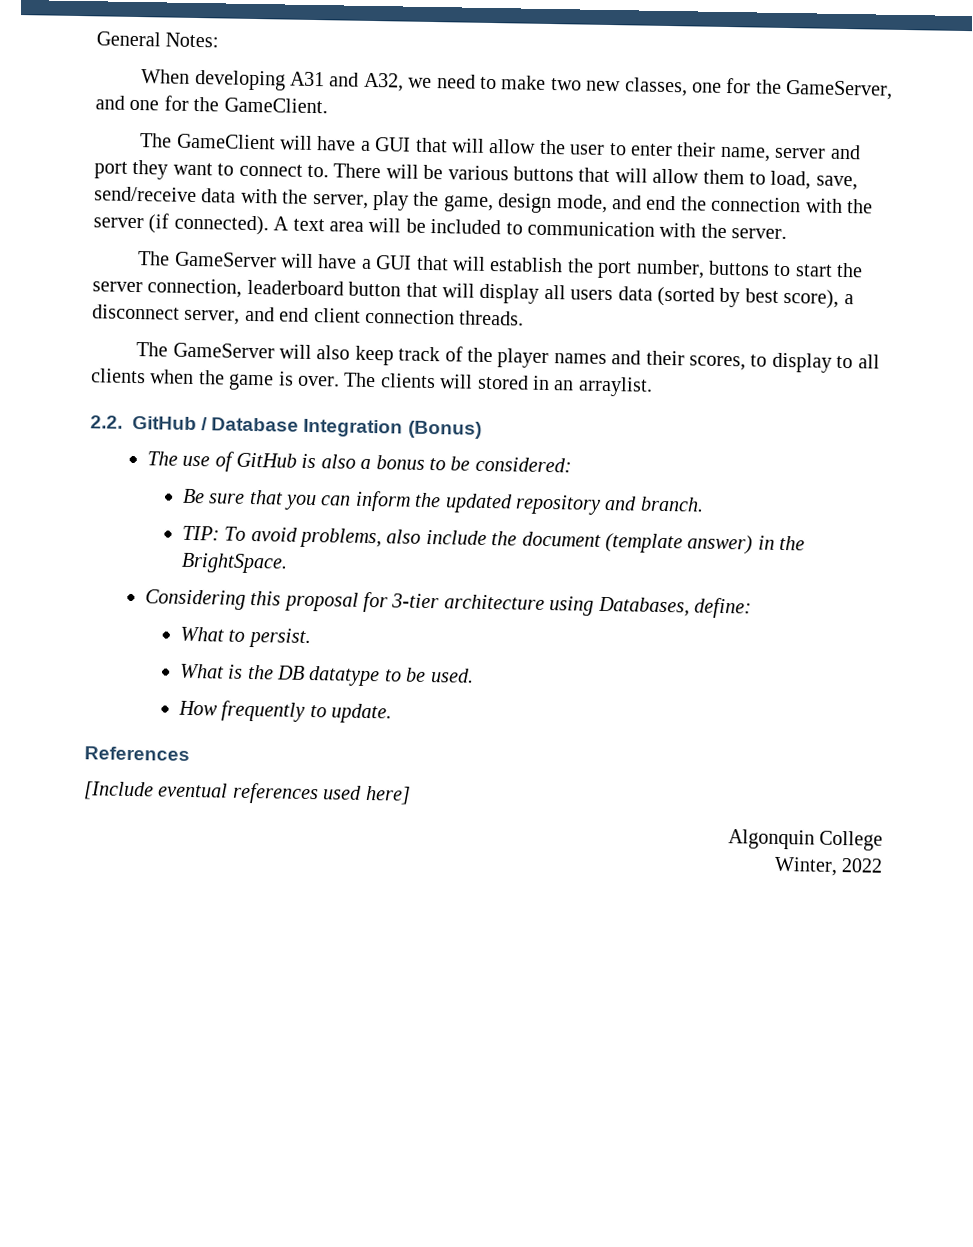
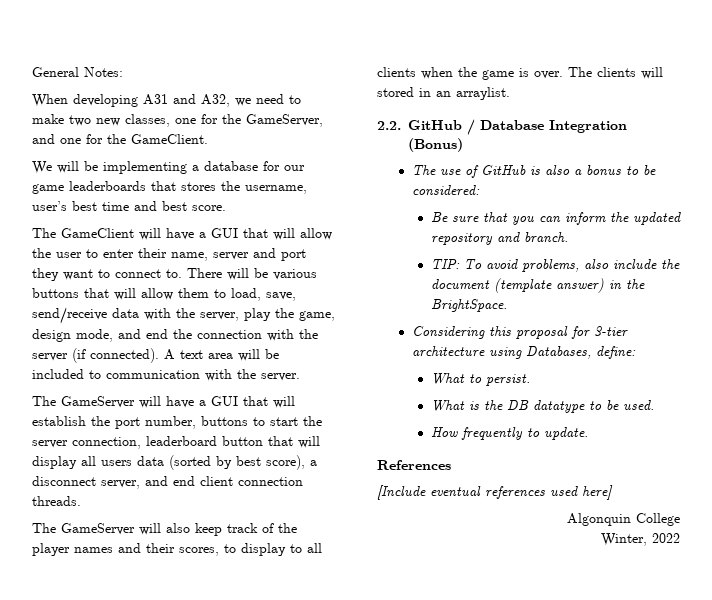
+ We will be implementing a database for our game leaderboards that stores the username, user’s best time and best score.

